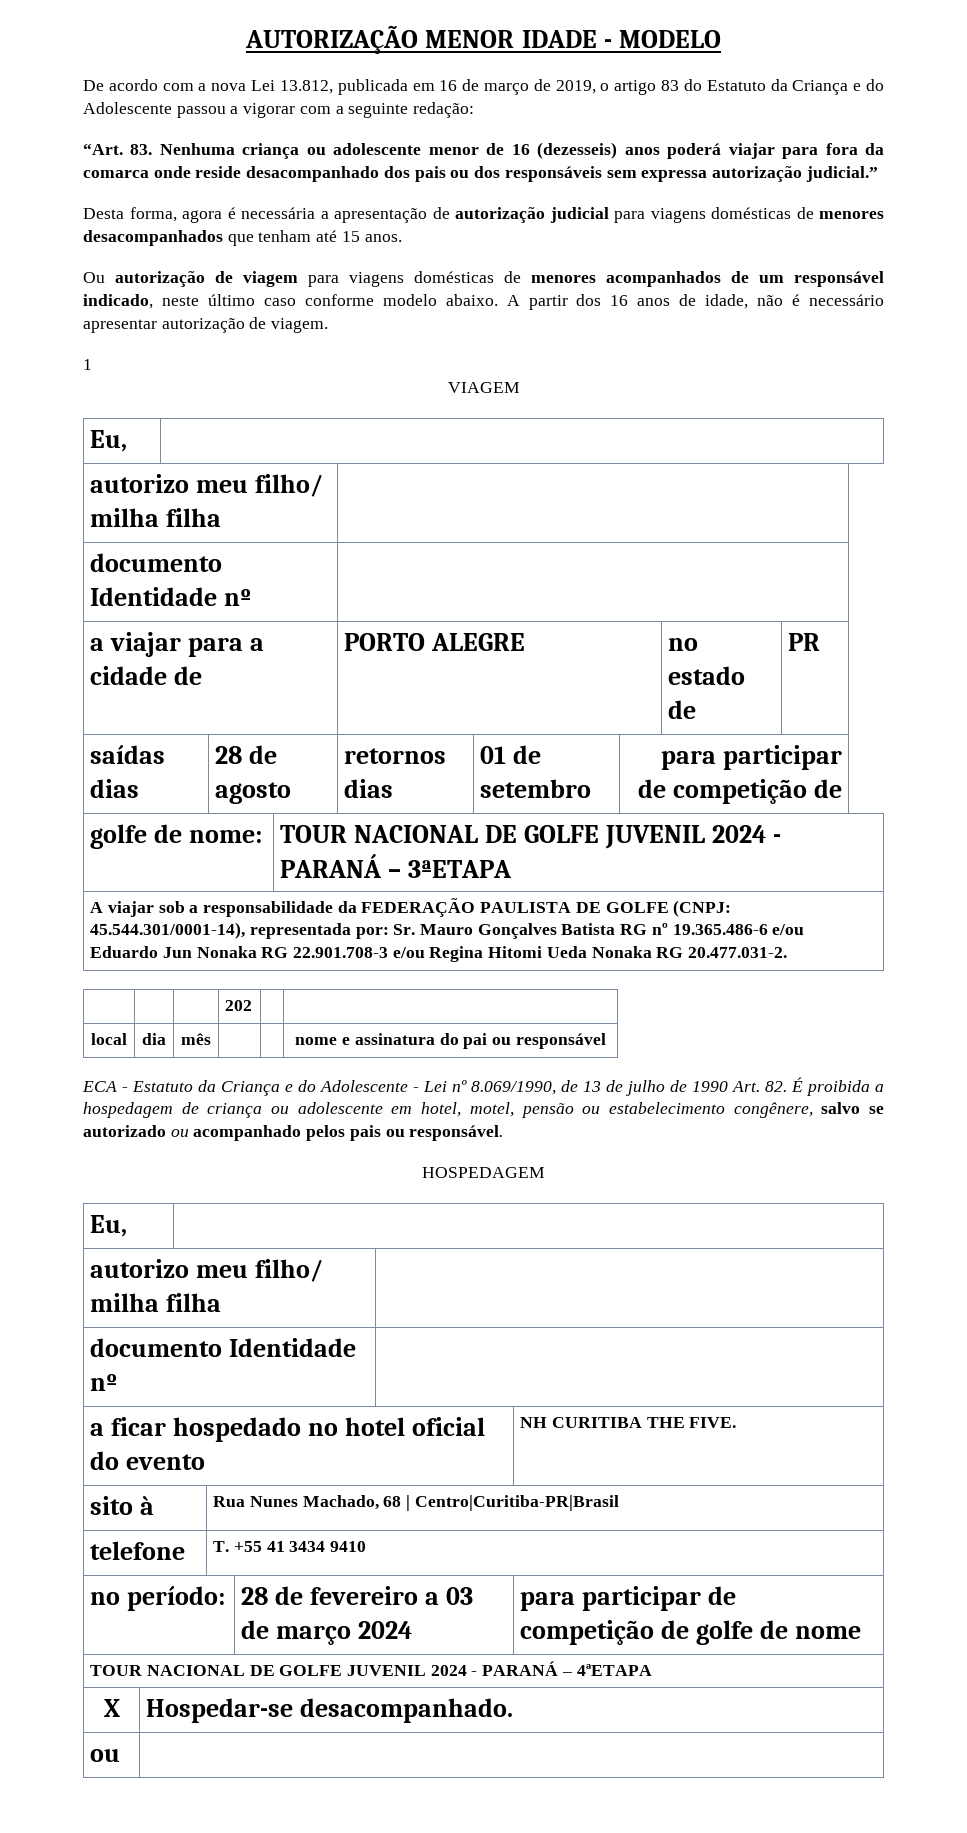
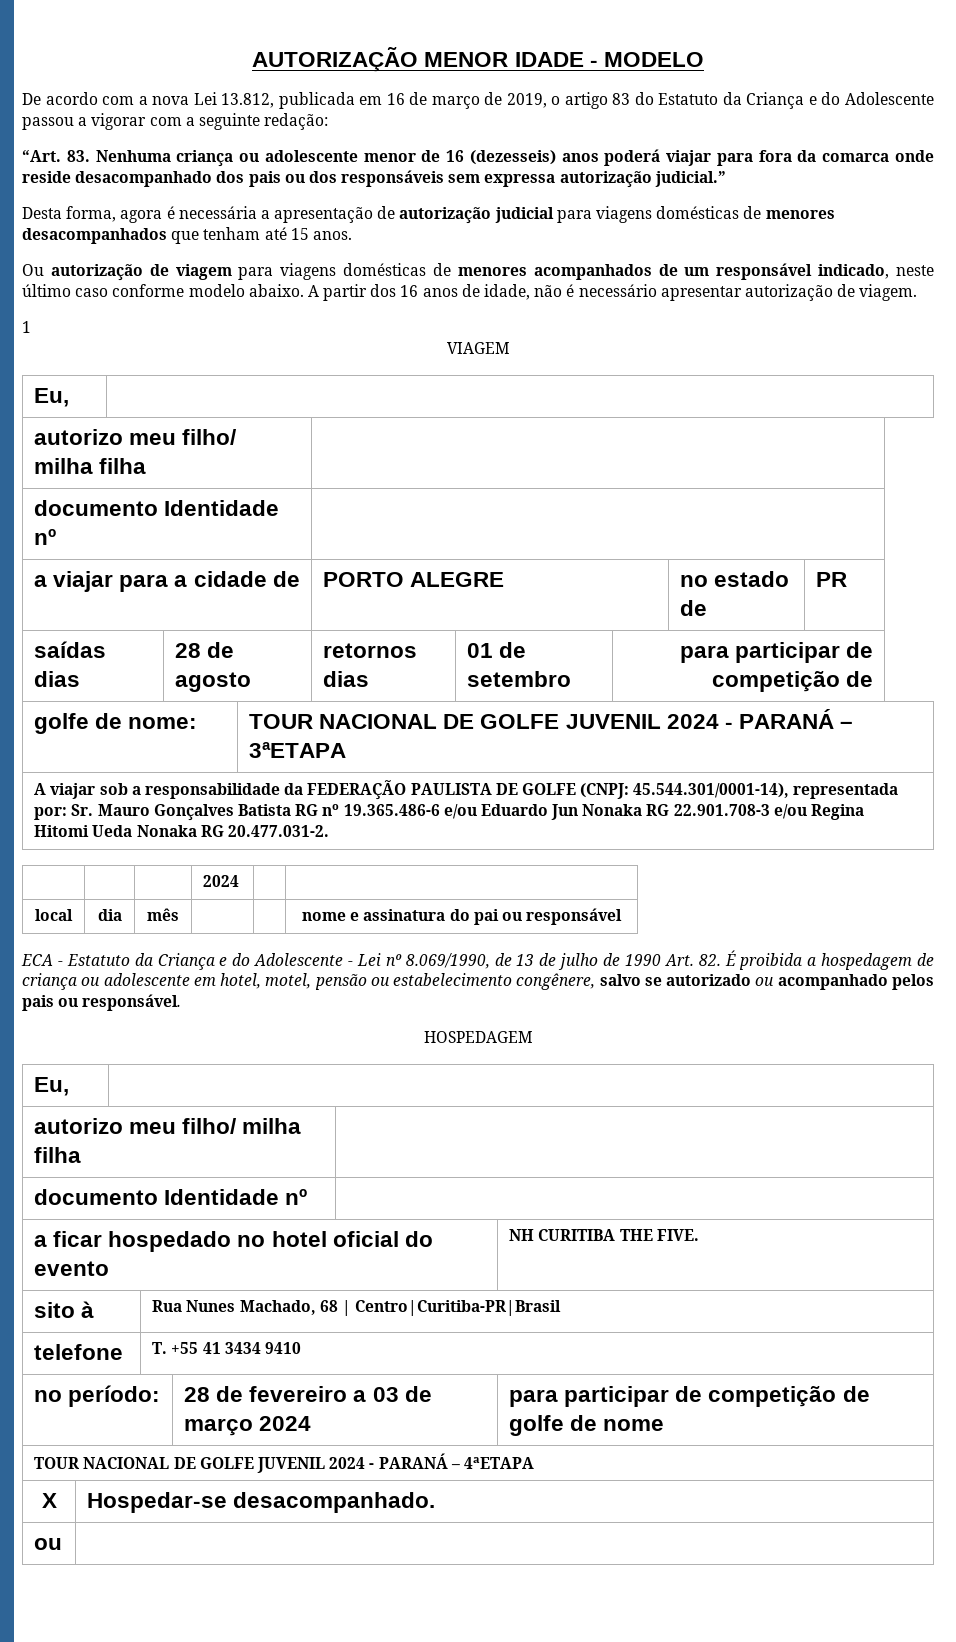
- | | | 202 | |
+ | | | 2024 | |

